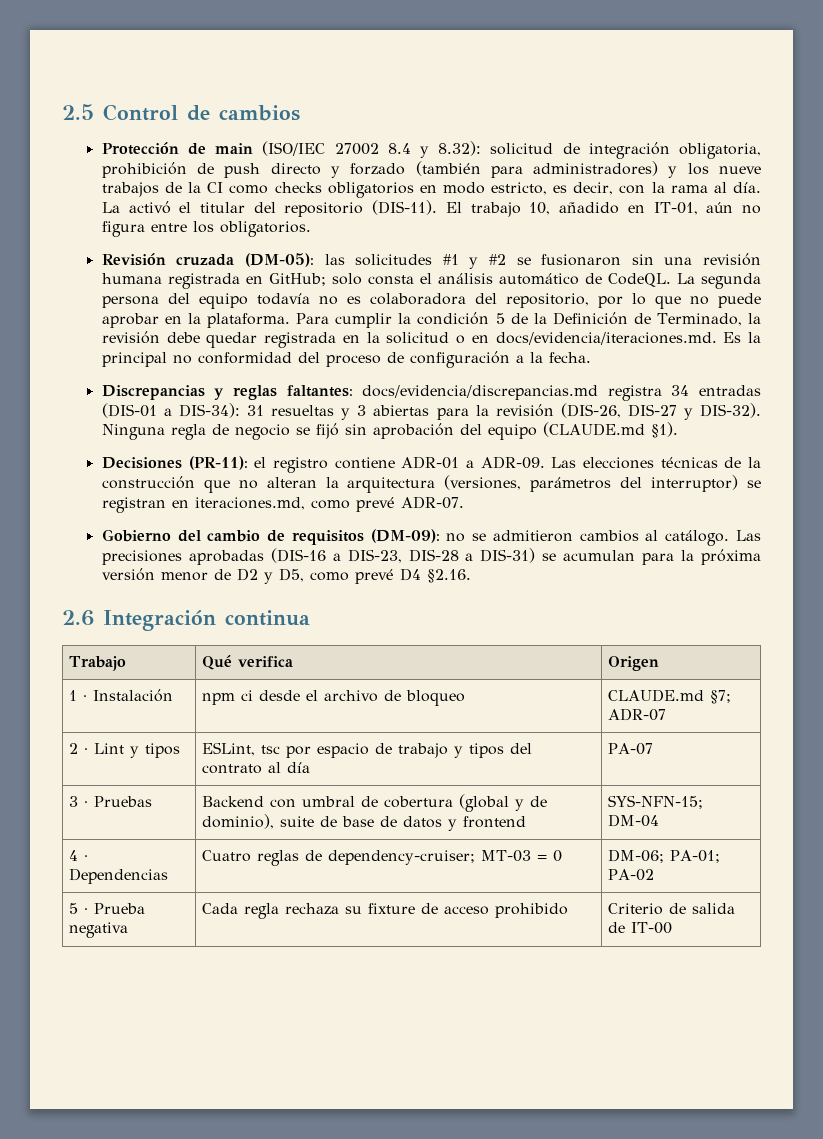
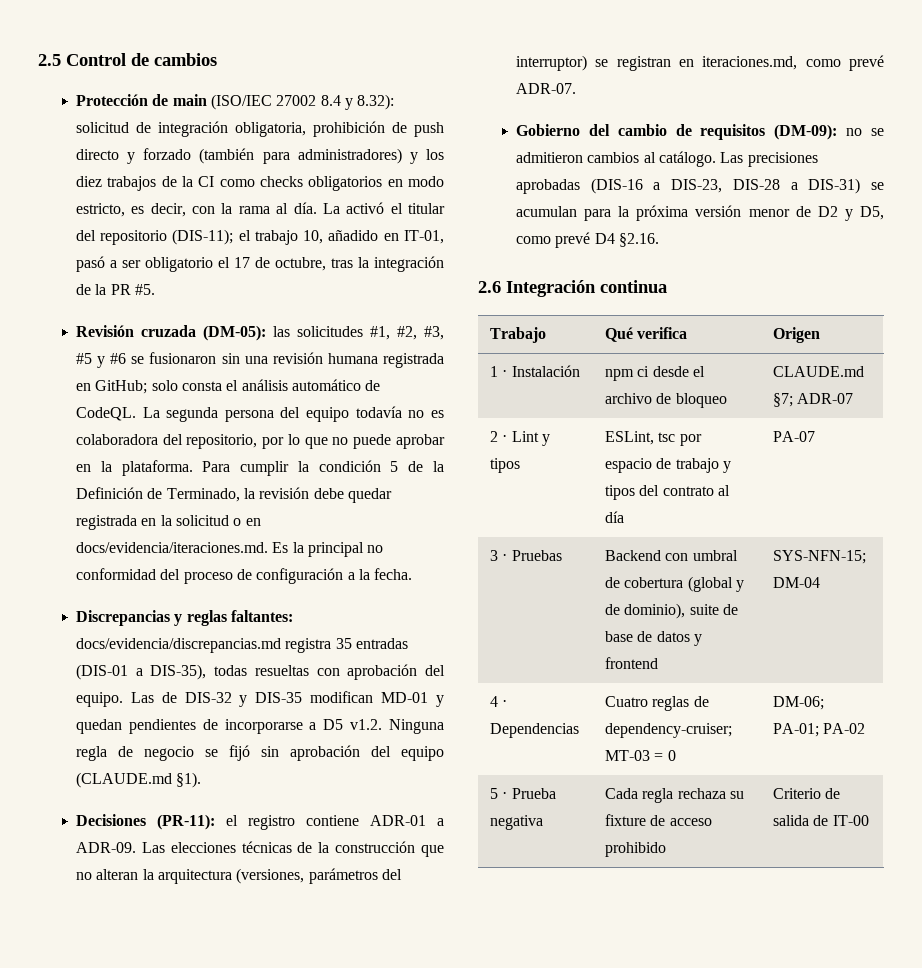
- Protección de main (ISO/IEC 27002 8.4 y 8.32): solicitud de integración obligatoria, prohibición de push directo y forzado (también para administradores) y los nueve trabajos de la CI como checks obligatorios en modo estricto, es decir, con la rama al día.
+ Protección de main (ISO/IEC 27002 8.4 y 8.32): solicitud de integración obligatoria, prohibición de push directo y forzado (también para administradores) y los diez trabajos de la CI como checks obligatorios en modo estricto, es decir, con la rama al día.
- La activó el titular del repositorio (DIS-11). El trabajo 10, añadido en IT-01, aún no figura entre los obligatorios.
+ La activó el titular del repositorio (DIS-11); el trabajo 10, añadido en IT-01, pasó a ser obligatorio el 17 de octubre, tras la integración de la PR #5.
- Revisión cruzada (DM-05): las solicitudes #1 y #2 se fusionaron sin una revisión humana registrada en GitHub; solo consta el análisis automático de CodeQL.
+ Revisión cruzada (DM-05): las solicitudes #1, #2, #3, #5 y #6 se fusionaron sin una revisión humana registrada en GitHub; solo consta el análisis automático de CodeQL.
- Discrepancias y reglas faltantes: docs/evidencia/discrepancias.md registra 34 entradas (DIS-01 a DIS-34): 31 resueltas y 3 abiertas para la revisión (DIS-26, DIS-27 y DIS-32). Ninguna regla de negocio se fijó sin aprobación del equipo (CLAUDE.md §1).
+ Discrepancias y reglas faltantes: docs/evidencia/discrepancias.md registra 35 entradas (DIS-01 a DIS-35), todas resueltas con aprobación del equipo. Las de DIS-32 y DIS-35 modifican MD-01 y quedan pendientes de incorporarse a D5 v1.2. Ninguna regla de negocio se fijó sin aprobación del equipo (CLAUDE.md §1).

